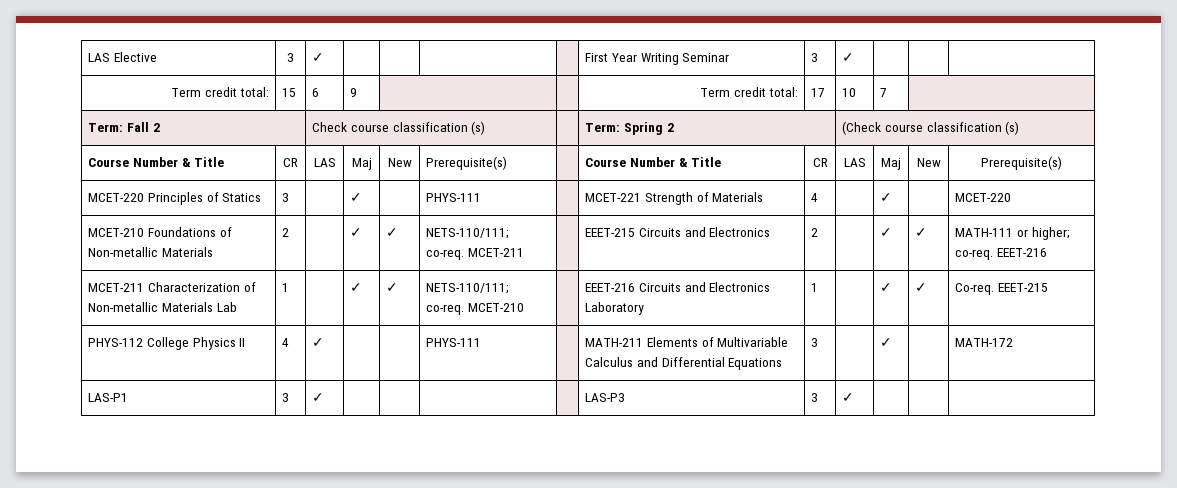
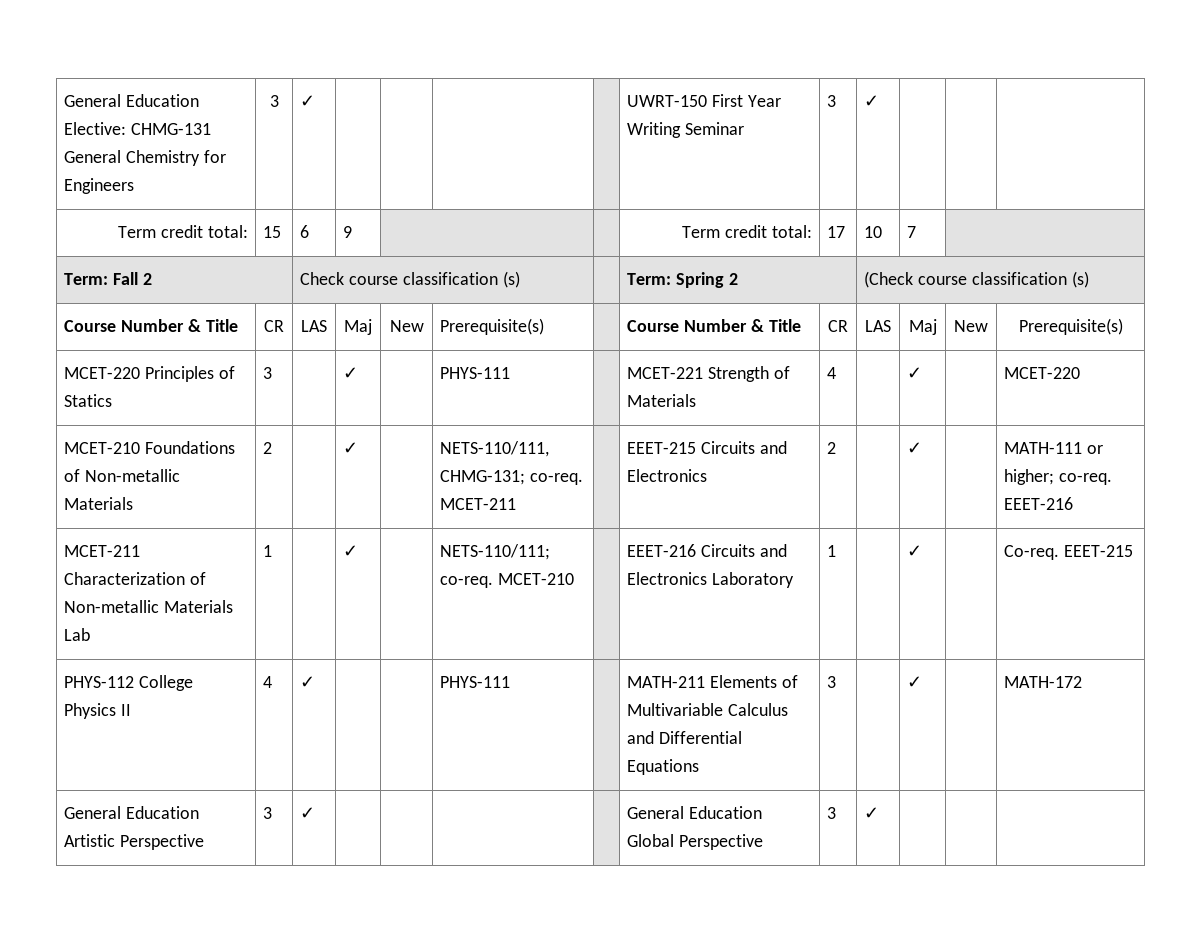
- LAS Elective | 3 | ✓ | | | | | First Year Writing Seminar | 3 | ✓ | | |
+ General Education Elective: CHMG-131 General Chemistry for Engineers | 3 | ✓ | | | | | UWRT-150 First Year Writing Seminar | 3 | ✓ | | |
- MCET-210 Foundations of Non-metallic Materials | 2 | | ✓ | ✓ | NETS-110/111; co-req. MCET-211 | | EEET-215 Circuits and Electronics | 2 | | ✓ | ✓ | MATH-111 or higher; co-req. EEET-216
+ MCET-210 Foundations of Non-metallic Materials | 2 | | ✓ | | NETS-110/111, CHMG-131; co-req. MCET-211 | | EEET-215 Circuits and Electronics | 2 | | ✓ | | MATH-111 or higher; co-req. EEET-216
- MCET-211 Characterization of Non-metallic Materials Lab | 1 | | ✓ | ✓ | NETS-110/111; co-req. MCET-210 | | EEET-216 Circuits and Electronics Laboratory | 1 | | ✓ | ✓ | Co-req. EEET-215
+ MCET-211 Characterization of Non-metallic Materials Lab | 1 | | ✓ | | NETS-110/111; co-req. MCET-210 | | EEET-216 Circuits and Electronics Laboratory | 1 | | ✓ | | Co-req. EEET-215
- LAS-P1 | 3 | ✓ | | | | | LAS-P3 | 3 | ✓ | | |
+ General Education Artistic Perspective | 3 | ✓ | | | | | General Education Global Perspective | 3 | ✓ | | |

